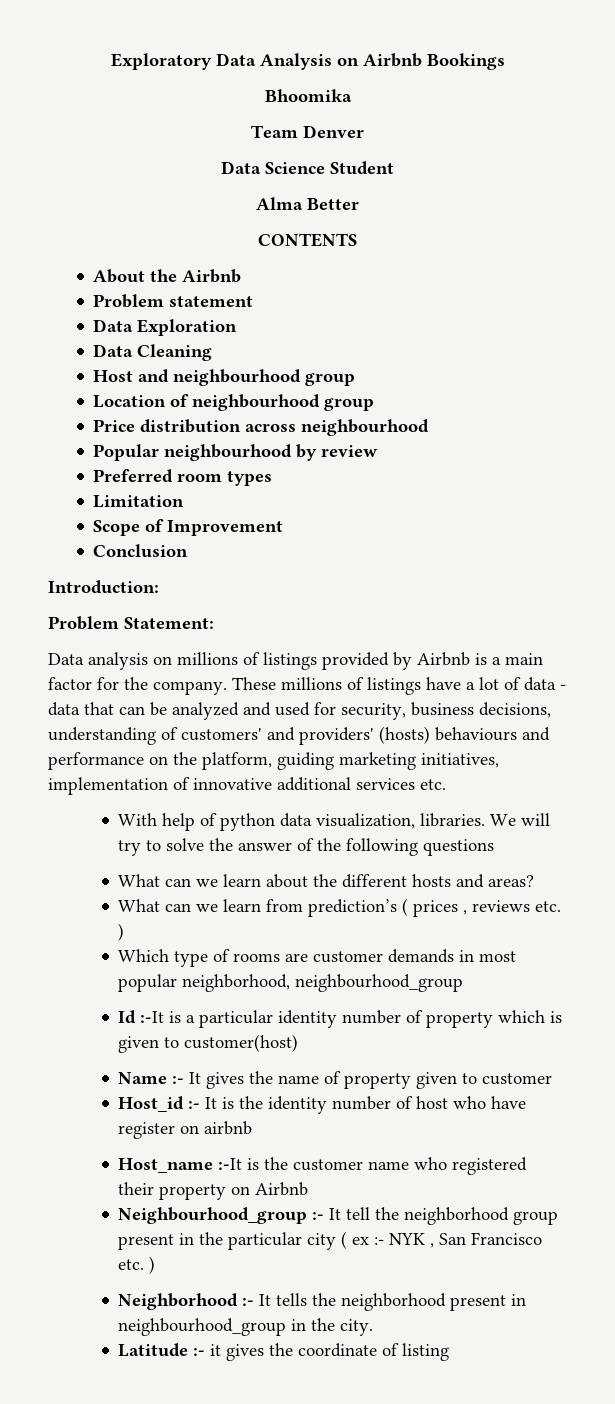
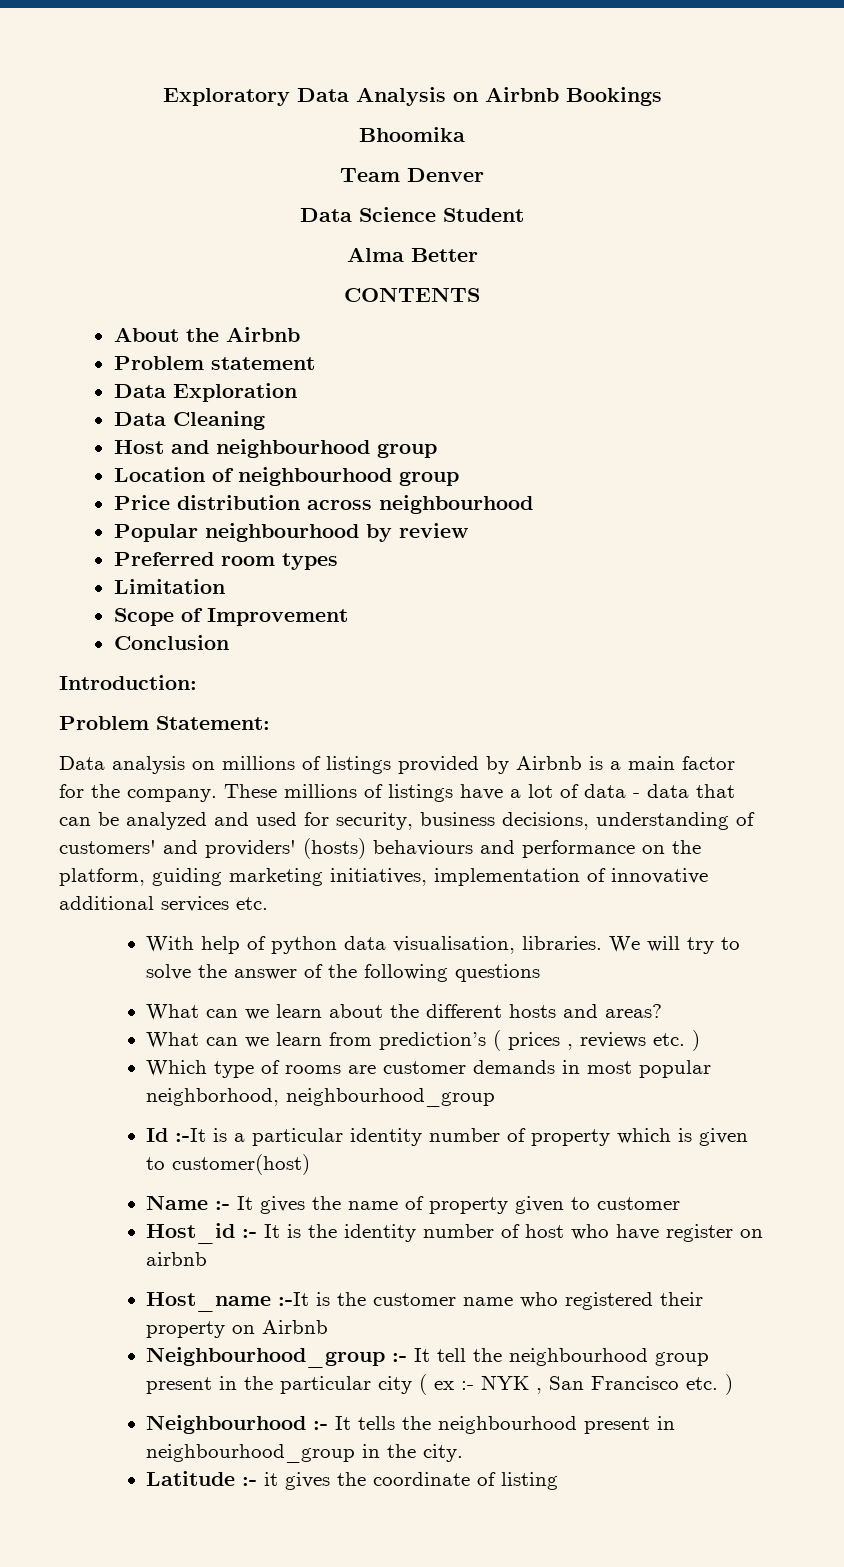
- With help of python data visualization, libraries.
+ With help of python data visualisation, libraries.
- Neighbourhood_group :- It tell the neighborhood group present in the particular city ( ex :- NYK , San Francisco etc. )
+ Neighbourhood_group :- It tell the neighbourhood group present in the particular city ( ex :- NYK , San Francisco etc. )
- Neighborhood :- It tells the neighborhood present in neighbourhood_group in the city.
+ Neighbourhood :- It tells the neighbourhood present in neighbourhood_group in the city.

